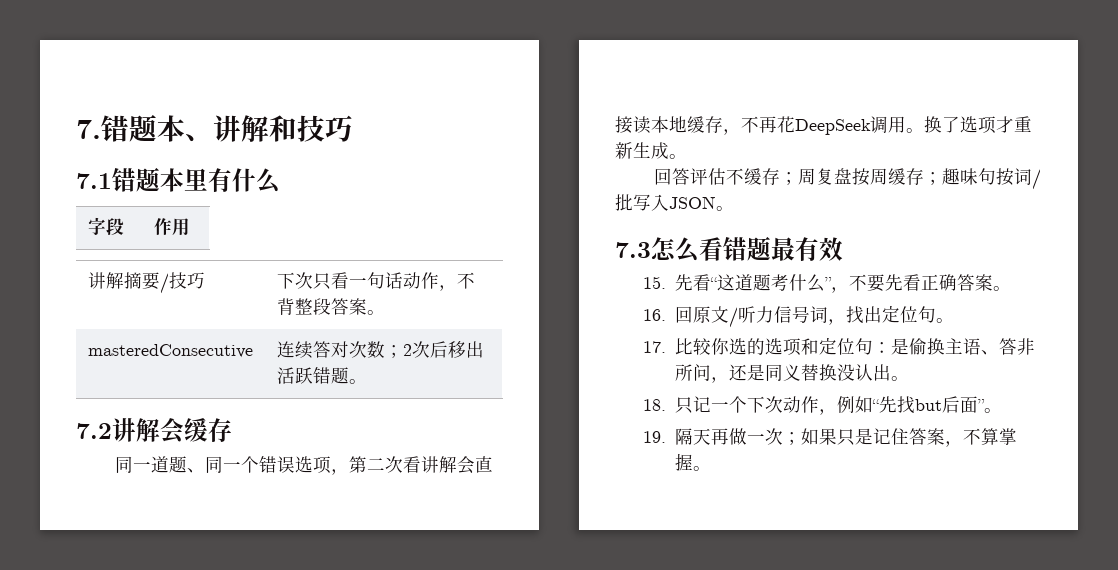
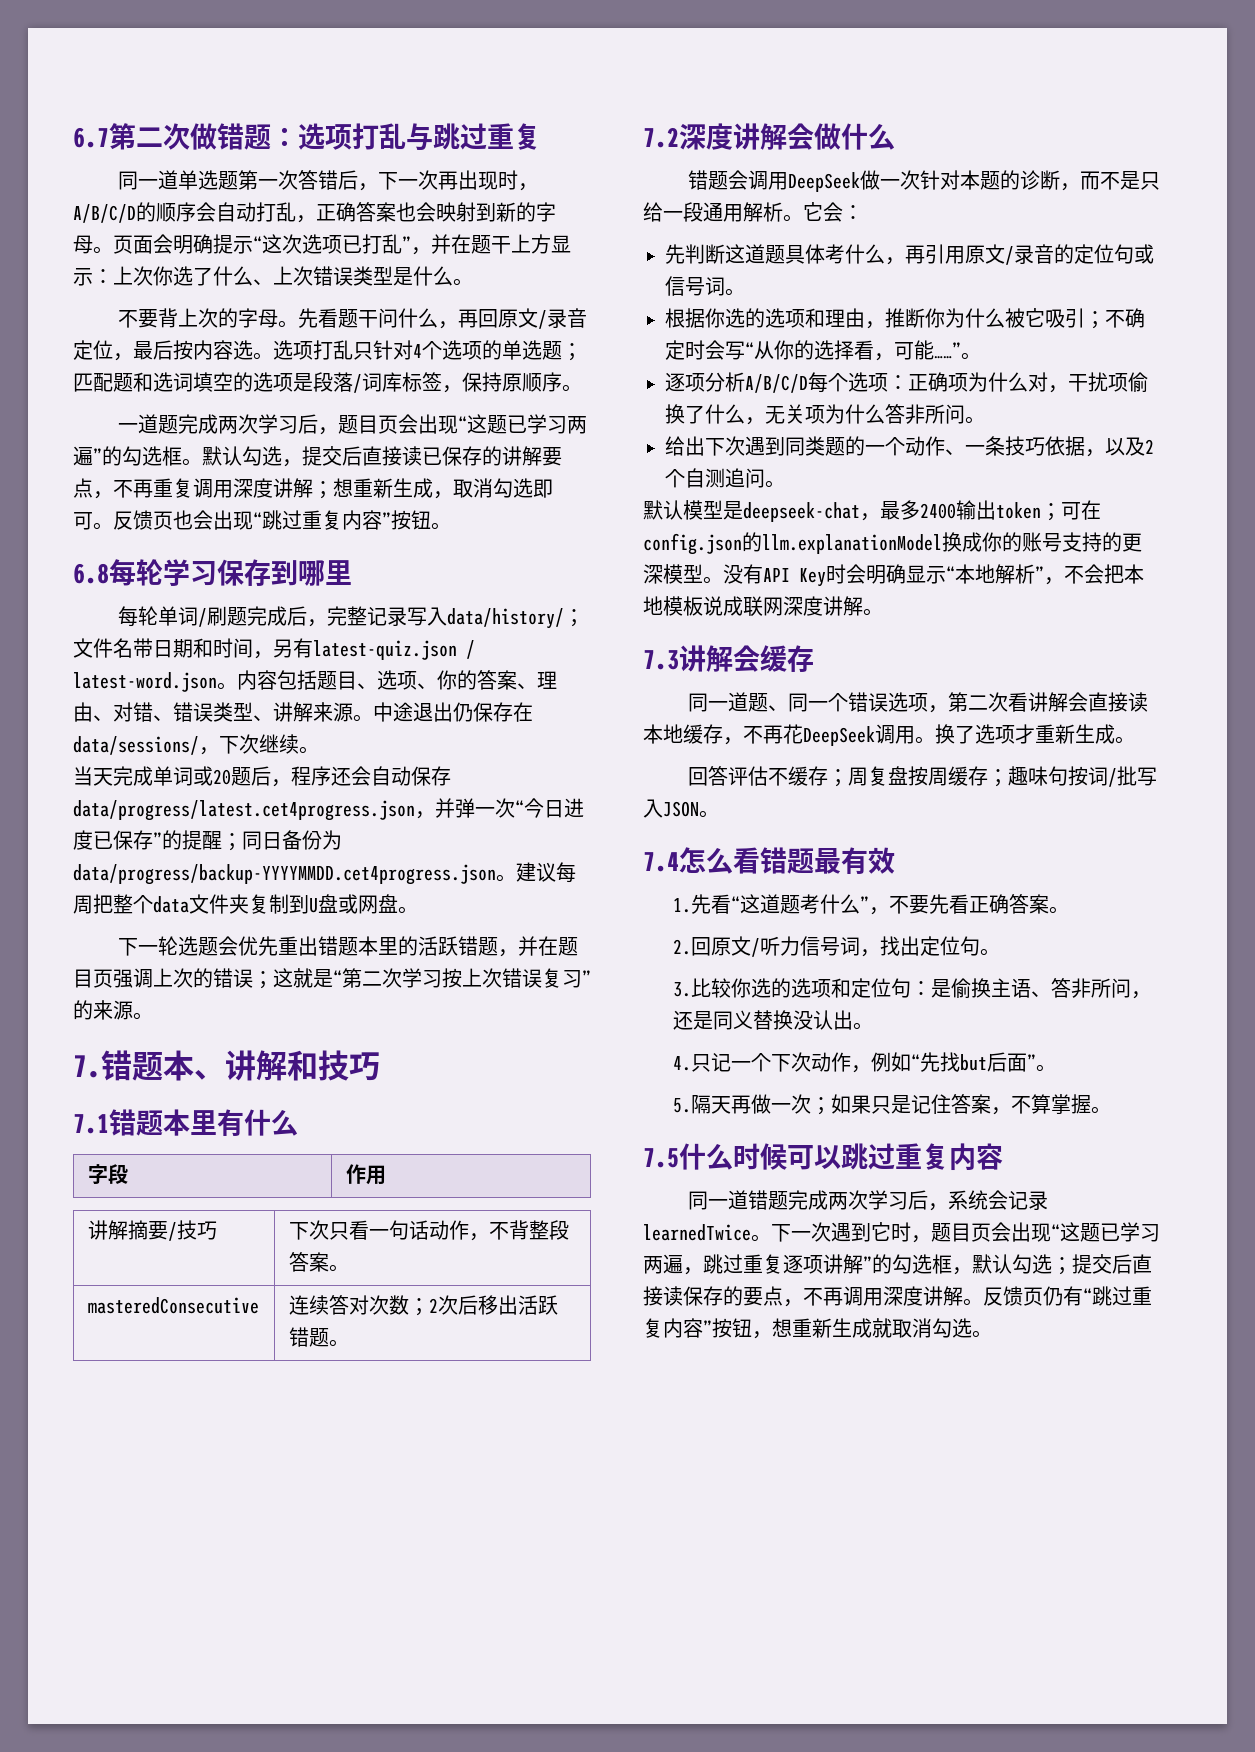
+ 6.7第二次做错题：选项打乱与跳过重复
+ 同一道单选题第一次答错后，下一次再出现时，A/B/C/D的顺序会自动打乱，正确答案也会映射到新的字母。页面会明确提示“这次选项已打乱”，并在题干上方显示：上次你选了什么、上次错误类型是什么。
+ 不要背上次的字母。先看题干问什么，再回原文/录音定位，最后按内容选。选项打乱只针对4个选项的单选题；匹配题和选词填空的选项是段落/词库标签，保持原顺序。
+ 一道题完成两次学习后，题目页会出现“这题已学习两遍”的勾选框。默认勾选，提交后直接读已保存的讲解要点，不再重复调用深度讲解；想重新生成，取消勾选即可。反馈页也会出现“跳过重复内容”按钮。
+ 6.8每轮学习保存到哪里
+ 每轮单词/刷题完成后，完整记录写入data/history/；文件名带日期和时间，另有latest-quiz.json / latest-word.json。内容包括题目、选项、你的答案、理由、对错、错误类型、讲解来源。中途退出仍保存在data/sessions/，下次继续。
+ 当天完成单词或20题后，程序还会自动保存data/progress/latest.cet4progress.json，并弹一次“今日进度已保存”的提醒；同日备份为data/progress/backup-YYYYMMDD.cet4progress.json。建议每周把整个data文件夹复制到U盘或网盘。
+ 下一轮选题会优先重出错题本里的活跃错题，并在题目页强调上次的错误；这就是“第二次学习按上次错误复习”的来源。
- 7.2讲解会缓存
+ 7.2深度讲解会做什么
+ 错题会调用DeepSeek做一次针对本题的诊断，而不是只给一段通用解析。它会：
+ 先判断这道题具体考什么，再引用原文/录音的定位句或信号词。
+ 根据你选的选项和理由，推断你为什么被它吸引；不确定时会写“从你的选择看，可能……”。
+ 逐项分析A/B/C/D每个选项：正确项为什么对，干扰项偷换了什么，无关项为什么答非所问。
+ 给出下次遇到同类题的一个动作、一条技巧依据，以及2个自测追问。
+ 默认模型是deepseek-chat，最多2400输出token；可在config.json的llm.explanationModel换成你的账号支持的更深模型。没有API Key时会明确显示“本地解析”，不会把本地模板说成联网深度讲解。
+ 7.3讲解会缓存
- 7.3怎么看错题最有效
+ 7.4怎么看错题最有效
- 15.先看“这道题考什么”，不要先看正确答案。
+ 1.先看“这道题考什么”，不要先看正确答案。
- 16.回原文/听力信号词，找出定位句。
+ 2.回原文/听力信号词，找出定位句。
- 17.比较你选的选项和定位句：是偷换主语、答非所问，还是同义替换没认出。
+ 3.比较你选的选项和定位句：是偷换主语、答非所问，还是同义替换没认出。
- 18.只记一个下次动作，例如“先找but后面”。
+ 4.只记一个下次动作，例如“先找but后面”。
- 19.隔天再做一次；如果只是记住答案，不算掌握。
+ 5.隔天再做一次；如果只是记住答案，不算掌握。
+ 7.5什么时候可以跳过重复内容
+ 同一道错题完成两次学习后，系统会记录learnedTwice。下一次遇到它时，题目页会出现“这题已学习两遍，跳过重复逐项讲解”的勾选框，默认勾选；提交后直接读保存的要点，不再调用深度讲解。反馈页仍有“跳过重复内容”按钮，想重新生成就取消勾选。

